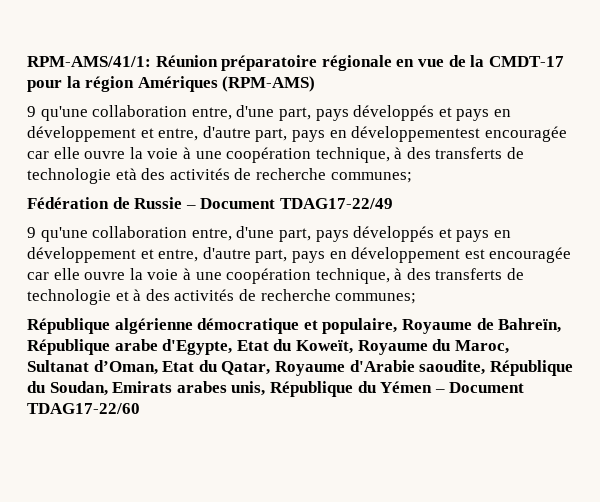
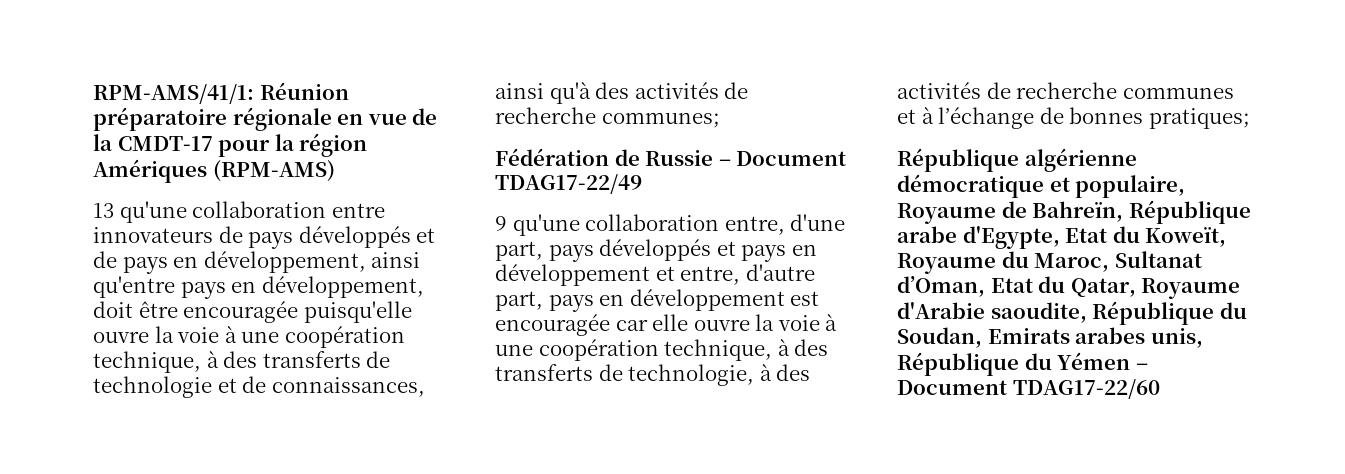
- 9 qu'une collaboration entre, d'une part, pays développés et pays en développement et entre, d'autre part, pays en développementest encouragée car elle ouvre la voie à une coopération technique, à des transferts de technologie età des activités de recherche communes;
+ 13 qu'une collaboration entre innovateurs de pays développés et de pays en développement, ainsi qu'entre pays en développement, doit être encouragée puisqu'elle ouvre la voie à une coopération technique, à des transferts de technologie et de connaissances, ainsi qu'à des activités de recherche communes;
- 9 qu'une collaboration entre, d'une part, pays développés et pays en développement et entre, d'autre part, pays en développement est encouragée car elle ouvre la voie à une coopération technique, à des transferts de technologie et à des activités de recherche communes;
+ 9 qu'une collaboration entre, d'une part, pays développés et pays en développement et entre, d'autre part, pays en développement est encouragée car elle ouvre la voie à une coopération technique, à des transferts de technologie, à des activités de recherche communes et à l’échange de bonnes pratiques;

